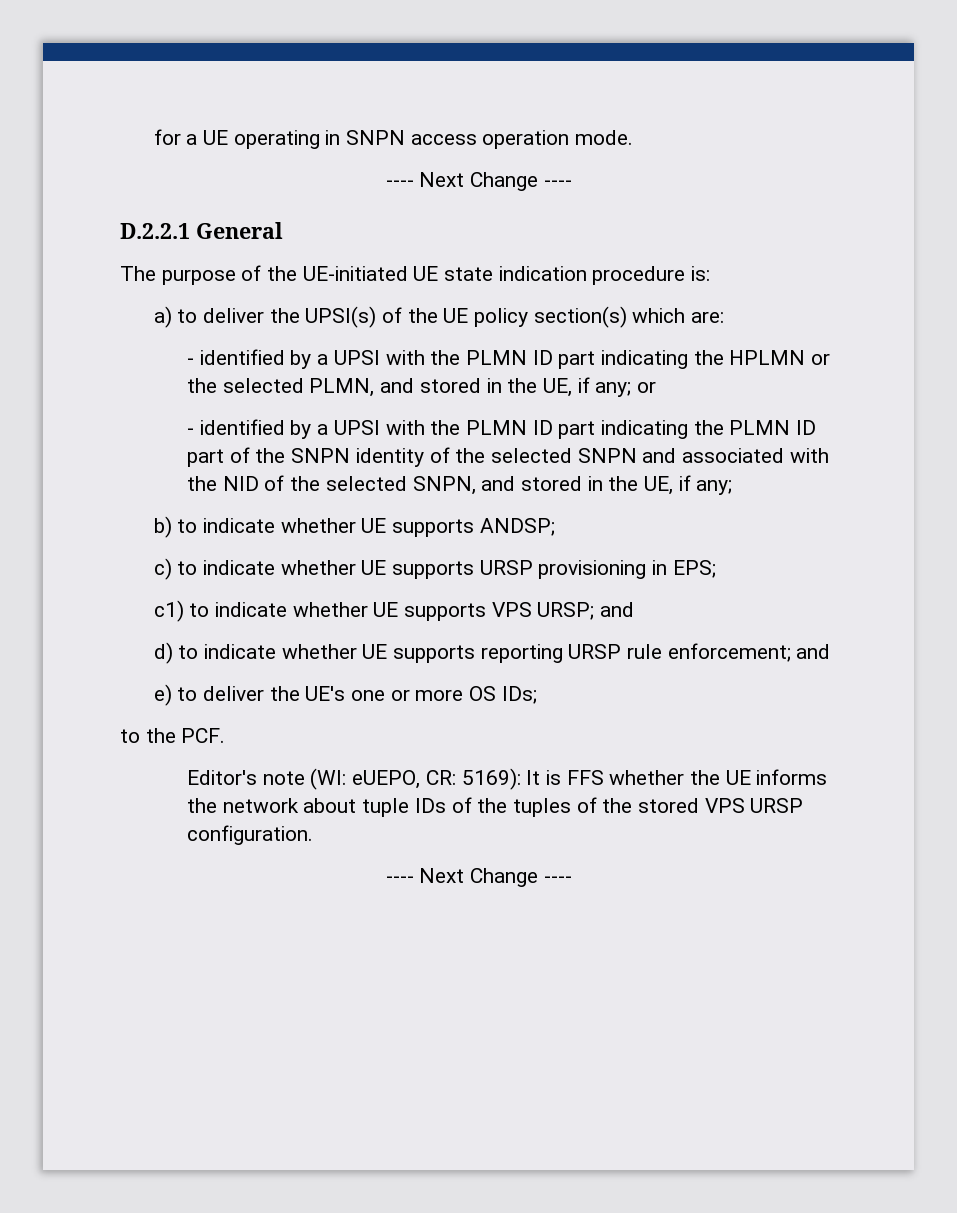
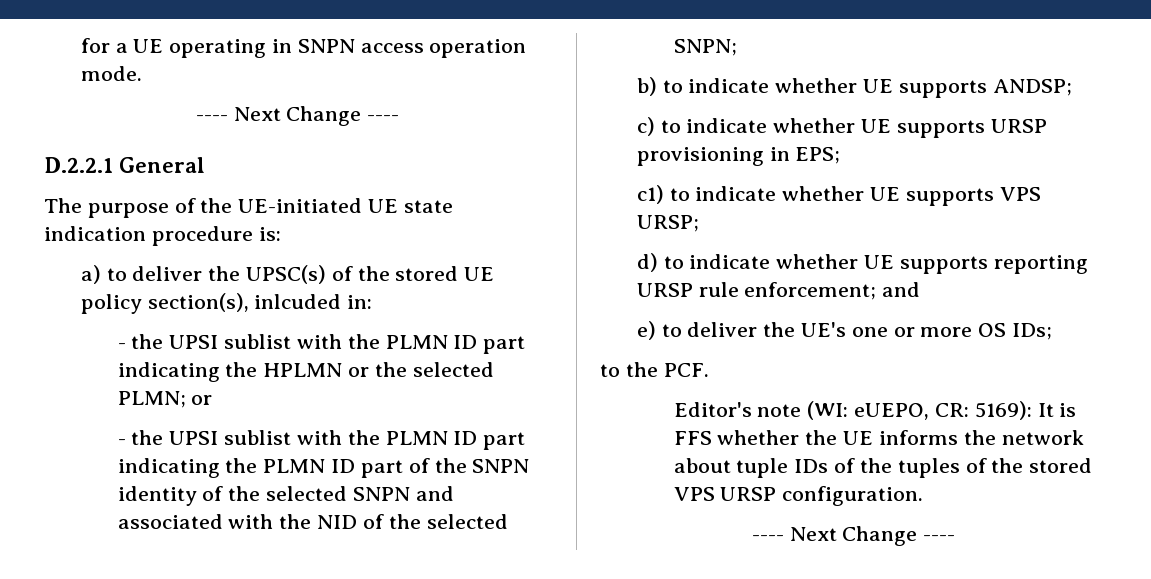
- a) to deliver the UPSI(s) of the UE policy section(s) which are:
- - identified by a UPSI with the PLMN ID part indicating the HPLMN or the selected PLMN, and stored in the UE, if any; or
- - identified by a UPSI with the PLMN ID part indicating the PLMN ID part of the SNPN identity of the selected SNPN and associated with the NID of the selected SNPN, and stored in the UE, if any;
+ a) to deliver the UPSC(s) of the stored UE policy section(s), inlcuded in:
+ - the UPSI sublist with the PLMN ID part indicating the HPLMN or the selected PLMN; or
+ - the UPSI sublist with the PLMN ID part indicating the PLMN ID part of the SNPN identity of the selected SNPN and associated with the NID of the selected SNPN;
- c1) to indicate whether UE supports VPS URSP; and
+ c1) to indicate whether UE supports VPS URSP;

